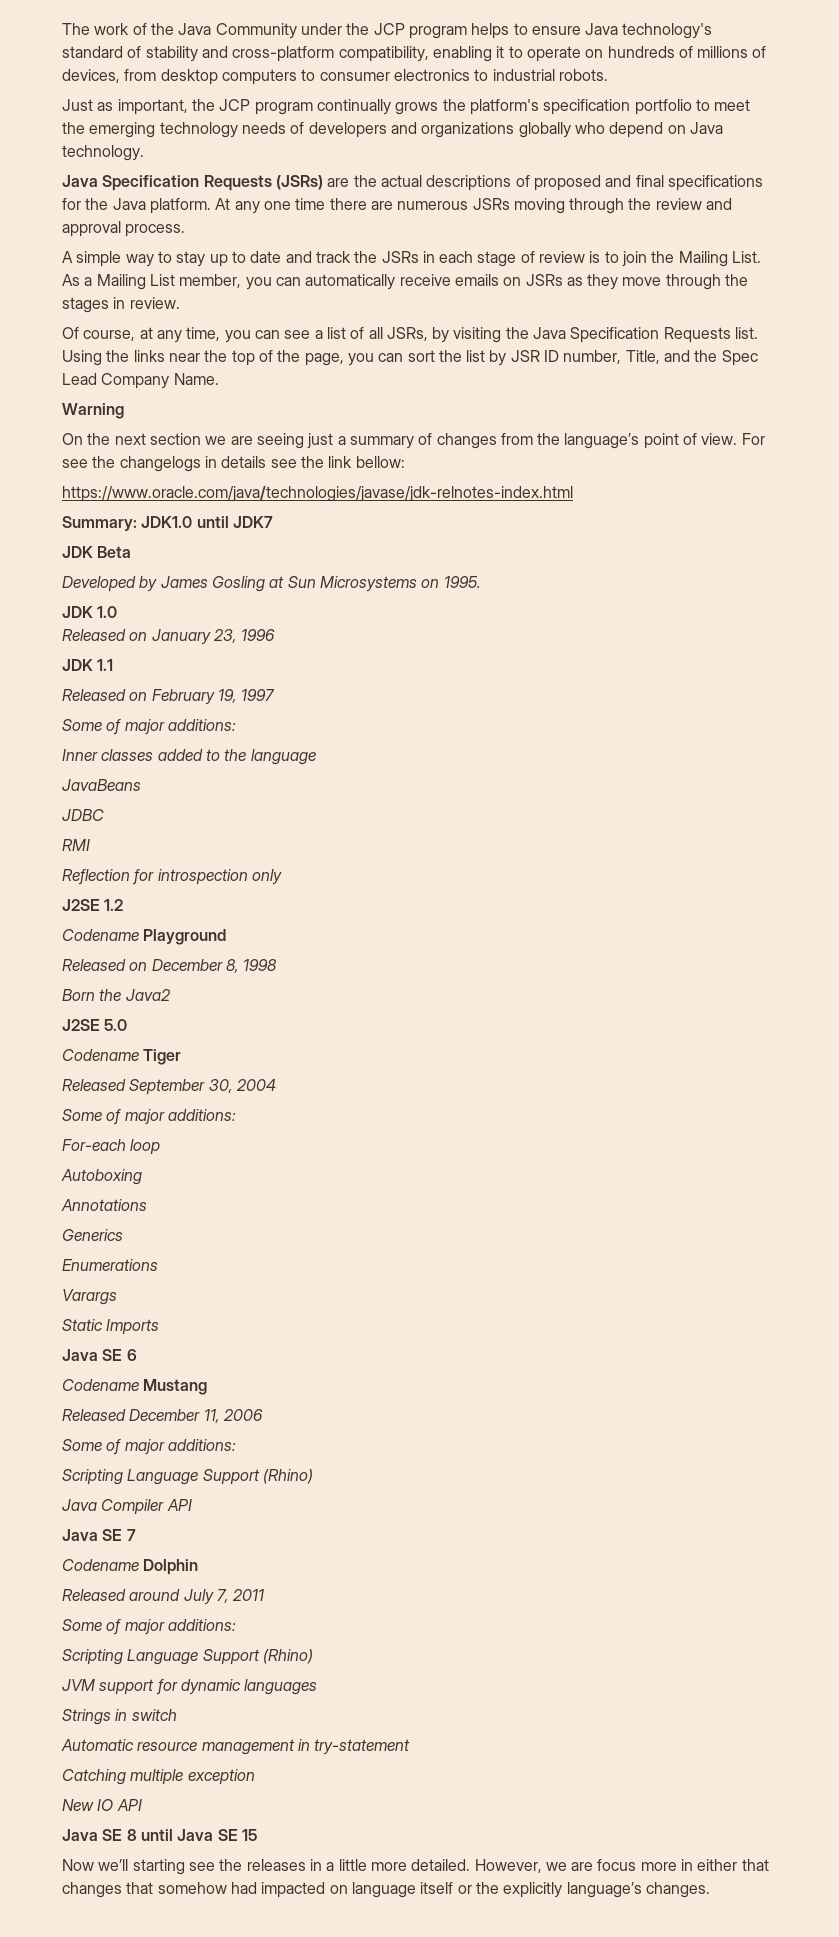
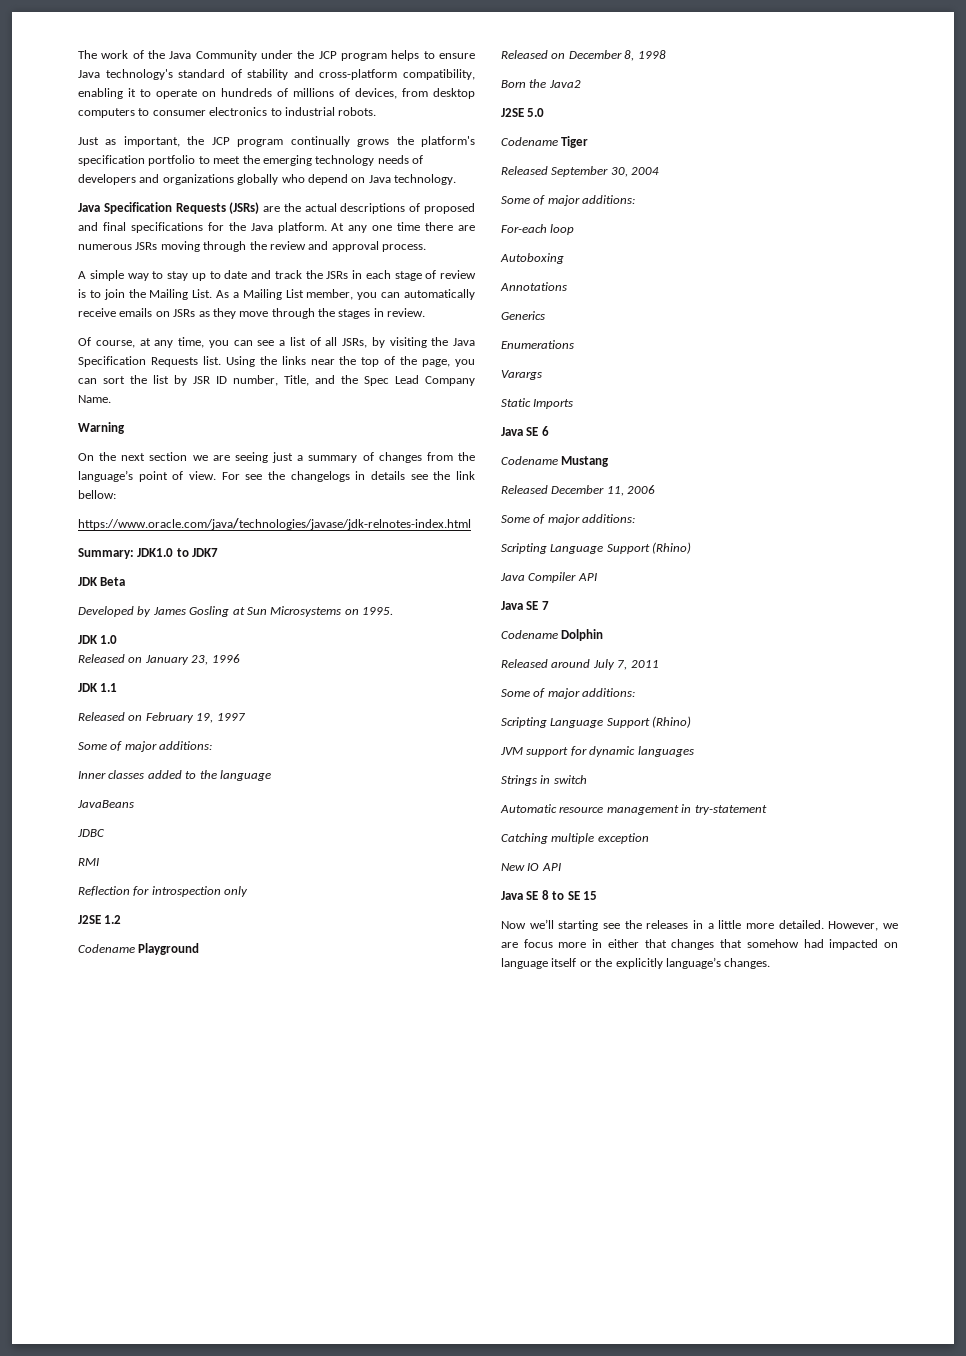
- Summary: JDK1.0 until JDK7
+ Summary: JDK1.0 to JDK7
- Java SE 8 until Java SE 15
+ Java SE 8 to SE 15

